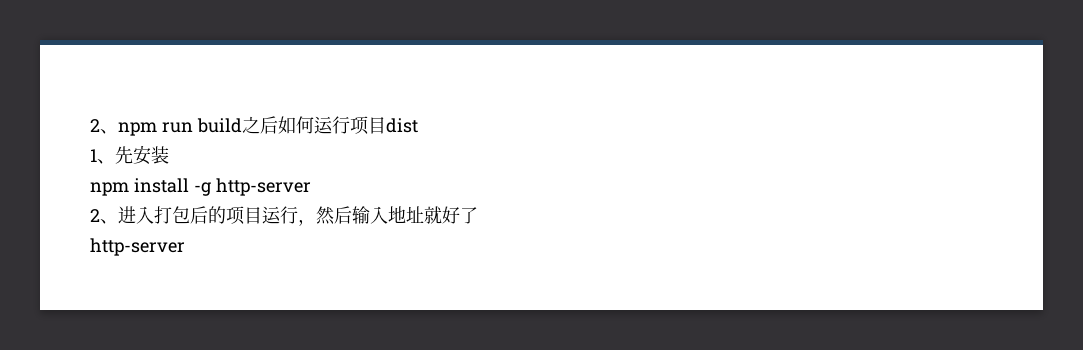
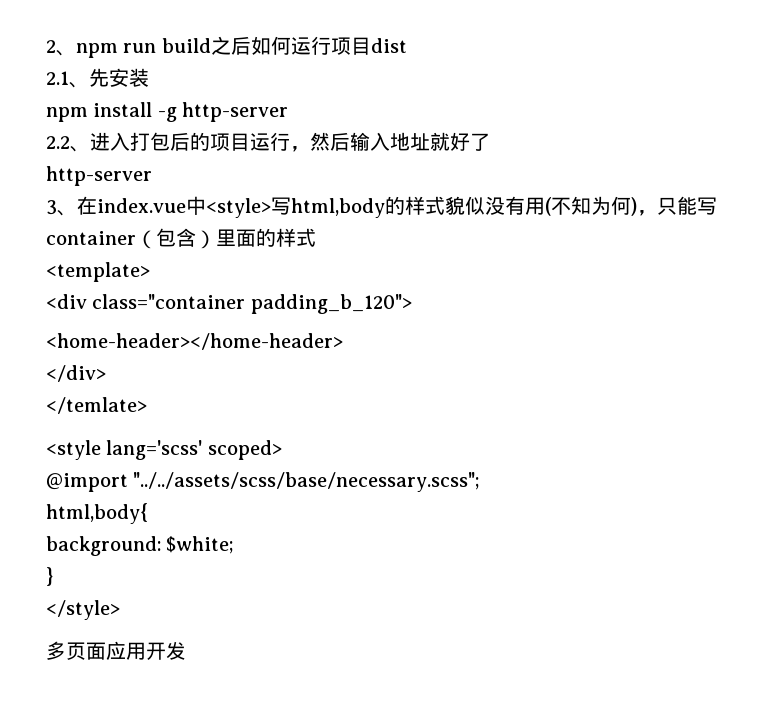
- 1、先安装
+ 2.1、先安装
- 2、进入打包后的项目运行，然后输入地址就好了
+ 2.2、进入打包后的项目运行，然后输入地址就好了
+ 3、在index.vue中<style>写html,body的样式貌似没有用(不知为何)，只能写container（包含）里面的样式
+ <template>
+ <div class="container padding_b_120">
+ <home-header></home-header>
+ </div>
+ </temlate>
+ <style lang='scss' scoped>
+ @import "../../assets/scss/base/necessary.scss";
+ html,body{
+ background: $white;
+ }
+ </style>
+ 多页面应用开发

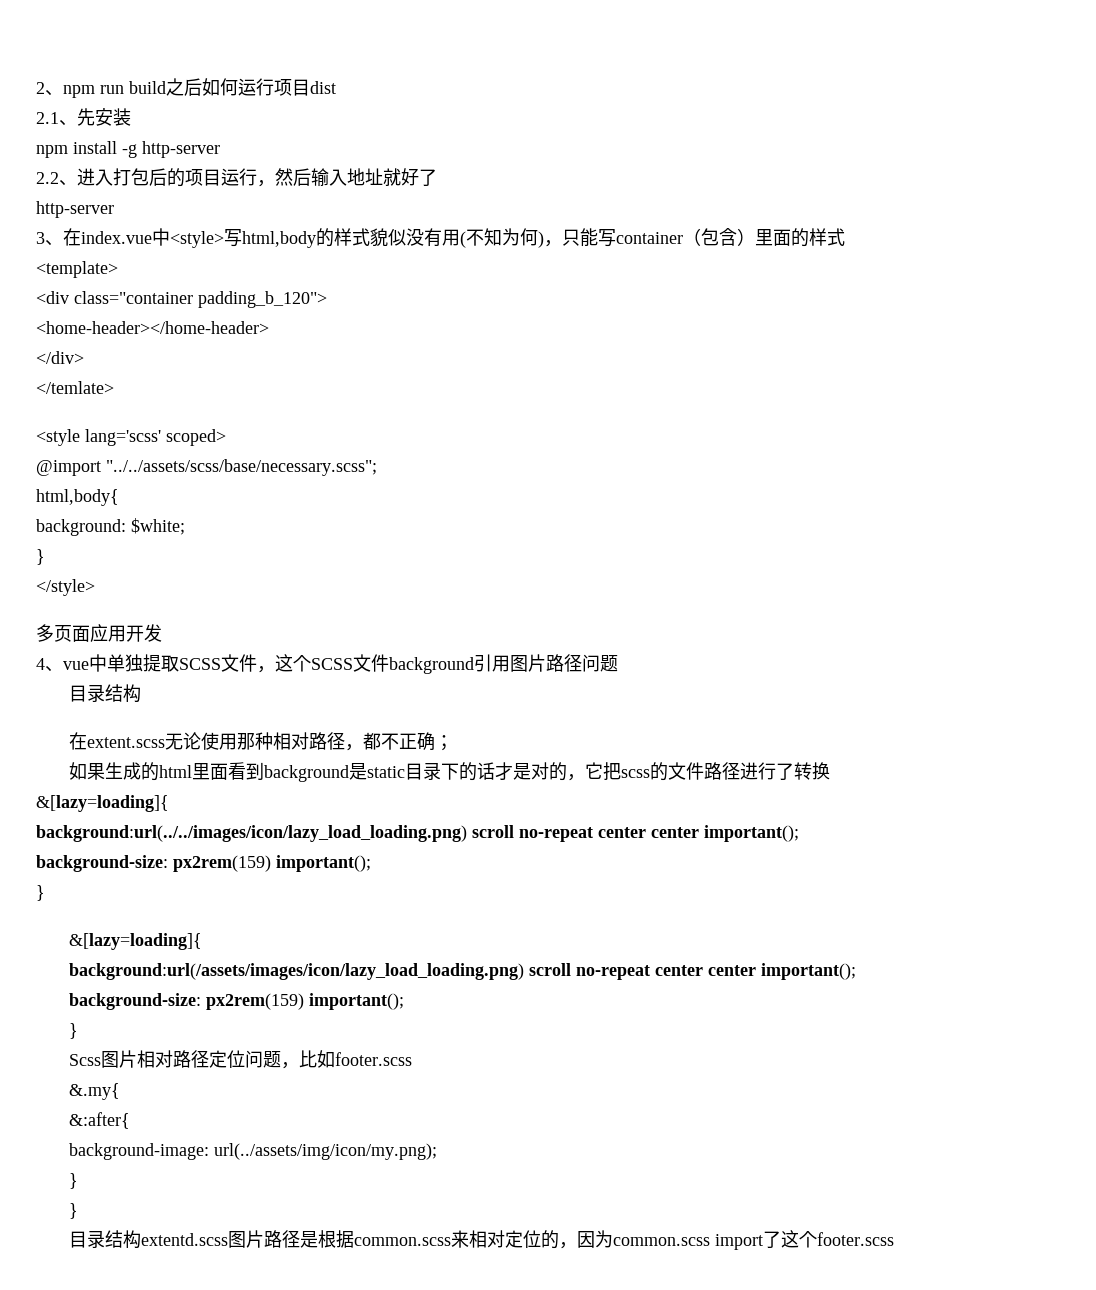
+ 4、vue中单独提取SCSS文件，这个SCSS文件background引用图片路径问题
+ 目录结构
+ 在extent.scss无论使用那种相对路径，都不正确；
+ 如果生成的html里面看到background是static目录下的话才是对的，它把scss的文件路径进行了转换
+ &[lazy=loading]{
+ background:url(../../images/icon/lazy_load_loading.png) scroll no-repeat center center important();
+ background-size: px2rem(159) important();
+ }
+ &[lazy=loading]{
+ background:url(/assets/images/icon/lazy_load_loading.png) scroll no-repeat center center important();
+ background-size: px2rem(159) important();
+ }
+ Scss图片相对路径定位问题，比如footer.scss
+ &.my{
+ &:after{
+ background-image: url(../assets/img/icon/my.png);
+ }
+ }
+ 目录结构extentd.scss图片路径是根据common.scss来相对定位的，因为common.scss import了这个footer.scss

